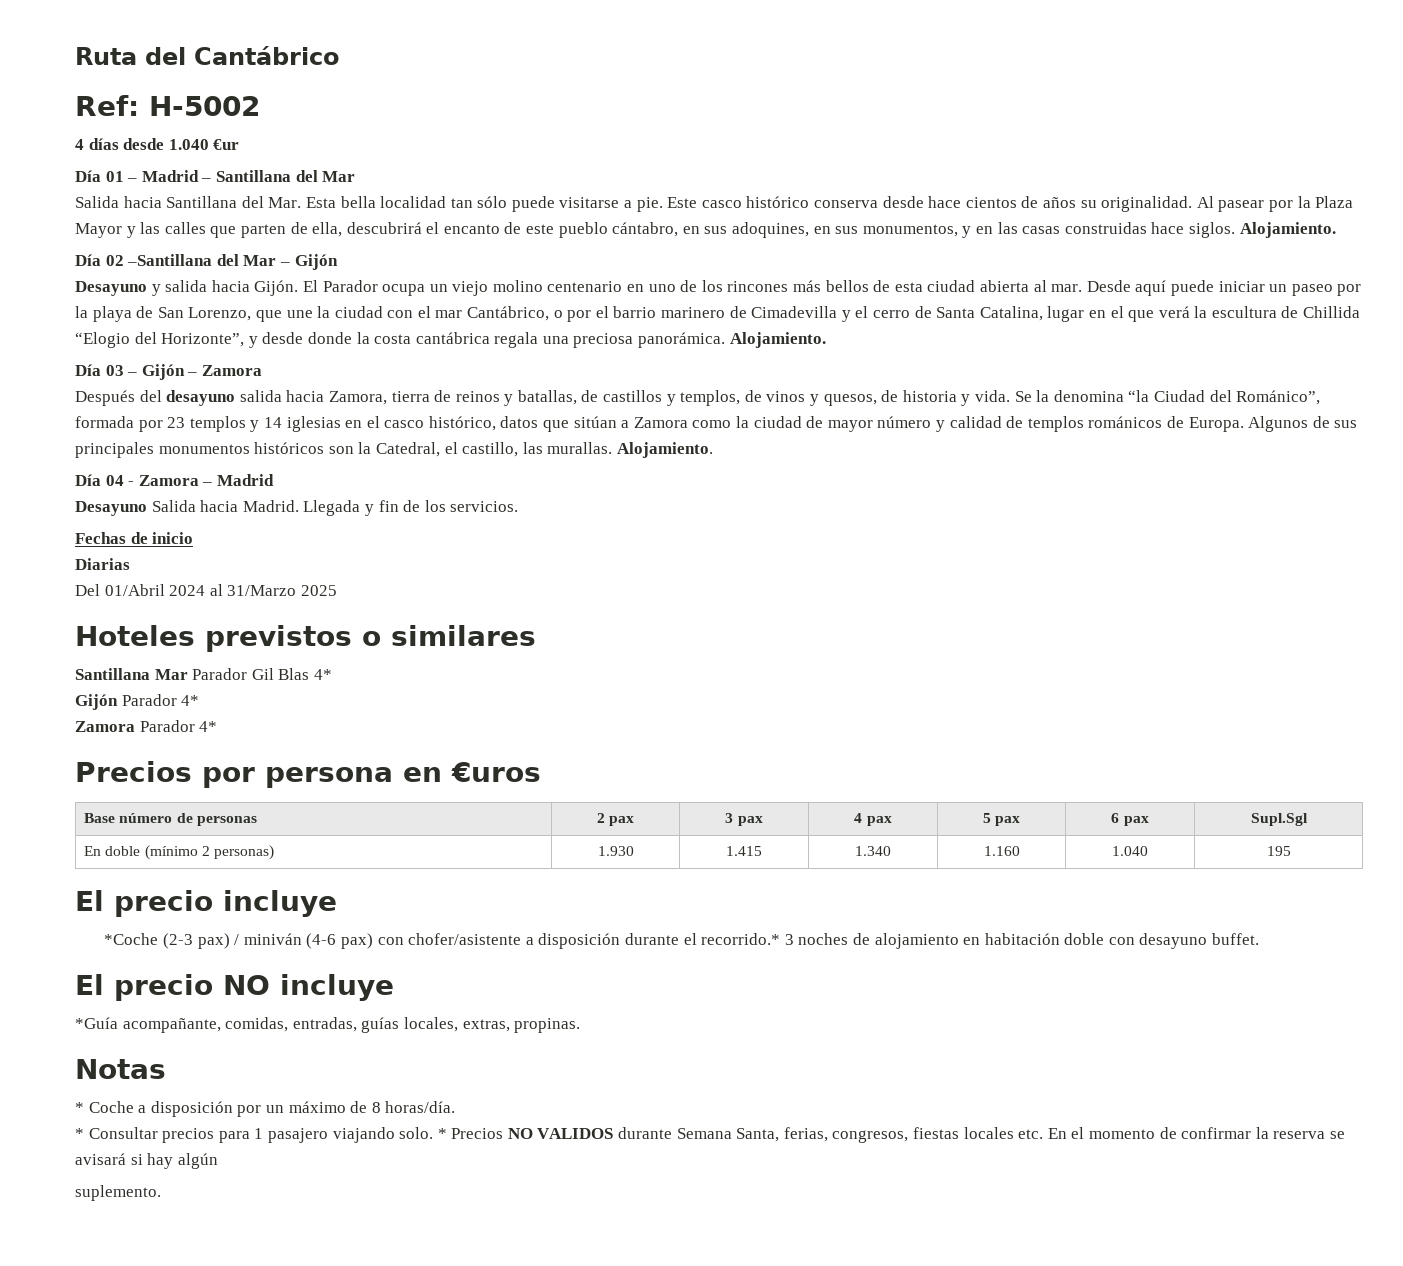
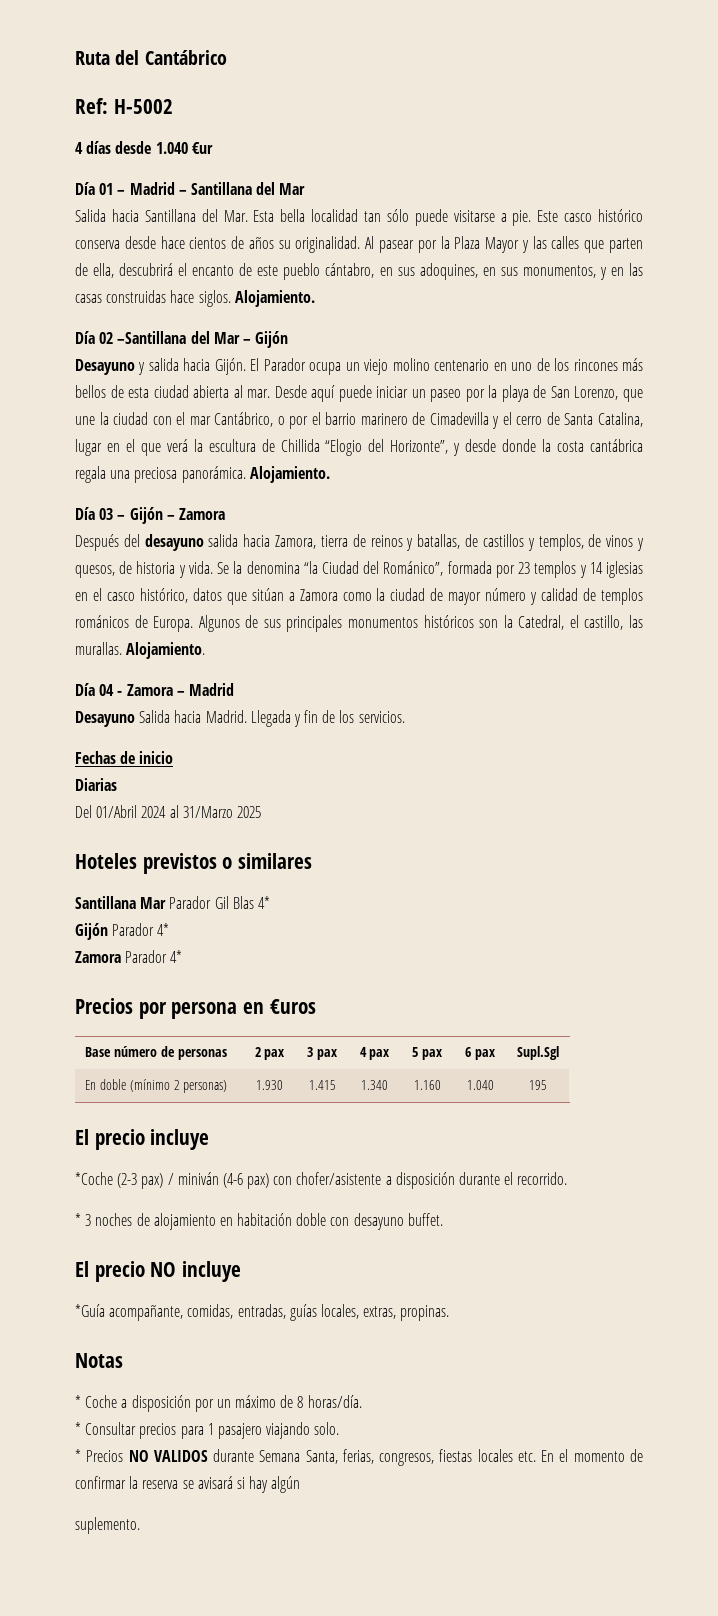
- *Coche (2-3 pax) / miniván (4-6 pax) con chofer/asistente a disposición durante el recorrido.* 3 noches de alojamiento en habitación doble con desayuno buffet.
+ *Coche (2-3 pax) / miniván (4-6 pax) con chofer/asistente a disposición durante el recorrido.
+ * 3 noches de alojamiento en habitación doble con desayuno buffet.
- * Consultar precios para 1 pasajero viajando solo. * Precios NO VALIDOS durante Semana Santa, ferias, congresos, fiestas locales etc. En el momento de confirmar la reserva se avisará si hay algún
+ * Consultar precios para 1 pasajero viajando solo.
+ * Precios NO VALIDOS durante Semana Santa, ferias, congresos, fiestas locales etc. En el momento de confirmar la reserva se avisará si hay algún

